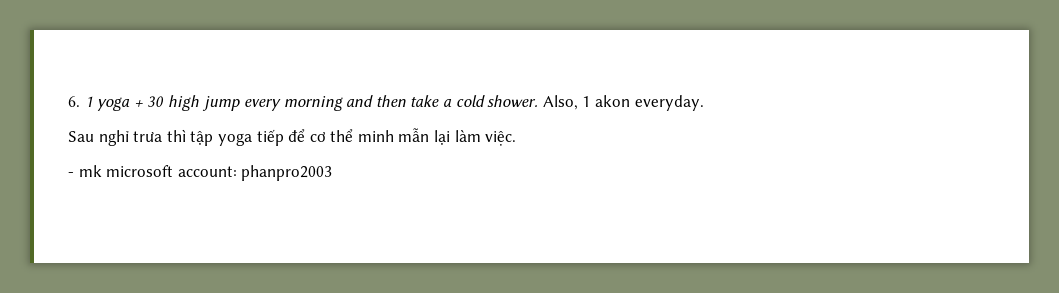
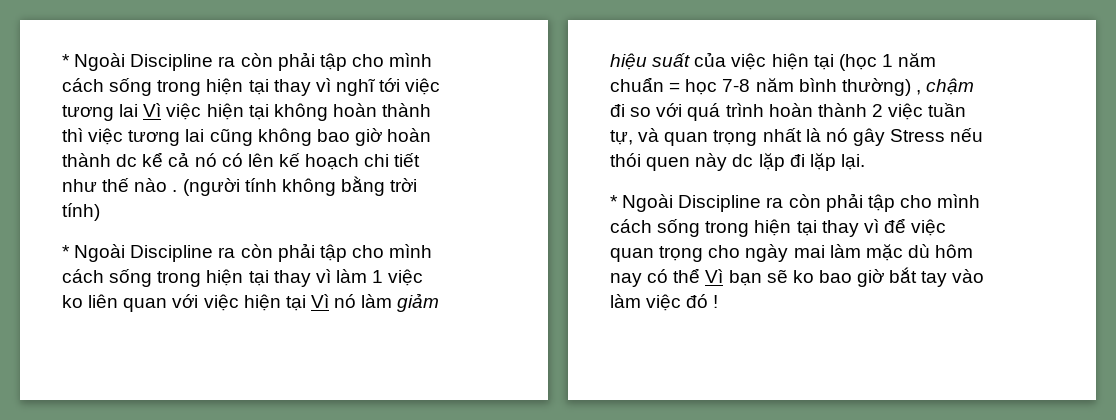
- 6. 1 yoga + 30 high jump every morning and then take a cold shower. Also, 1 akon everyday.
- Sau nghỉ trưa thì tập yoga tiếp để cơ thể minh mẫn lại làm việc.
- - mk microsoft account: phanpro2003
+ * Ngoài Discipline ra còn phải tập cho mình cách sống trong hiện tại thay vì nghĩ tới việc tương lai Vì việc hiện tại không hoàn thành thì việc tương lai cũng không bao giờ hoàn thành dc kể cả nó có lên kế hoạch chi tiết như thế nào . (người tính không bằng trời tính)
+ * Ngoài Discipline ra còn phải tập cho mình cách sống trong hiện tại thay vì làm 1 việc ko liên quan với việc hiện tại Vì nó làm giảm hiệu suất của việc hiện tại (học 1 năm chuẩn = học 7-8 năm bình thường) , chậm đi so với quá trình hoàn thành 2 việc tuần tự, và quan trọng nhất là nó gây Stress nếu thói quen này dc lặp đi lặp lại.
+ * Ngoài Discipline ra còn phải tập cho mình cách sống trong hiện tại thay vì để việc quan trọng cho ngày mai làm mặc dù hôm nay có thể Vì bạn sẽ ko bao giờ bắt tay vào làm việc đó !

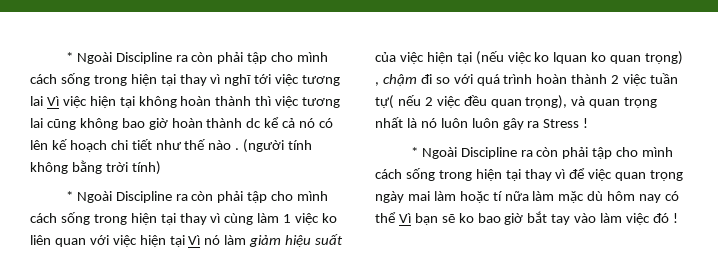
- * Ngoài Discipline ra còn phải tập cho mình cách sống trong hiện tại thay vì làm 1 việc ko liên quan với việc hiện tại Vì nó làm giảm hiệu suất của việc hiện tại (học 1 năm chuẩn = học 7-8 năm bình thường) , chậm đi so với quá trình hoàn thành 2 việc tuần tự, và quan trọng nhất là nó gây Stress nếu thói quen này dc lặp đi lặp lại.
+ * Ngoài Discipline ra còn phải tập cho mình cách sống trong hiện tại thay vì cùng làm 1 việc ko liên quan với việc hiện tại Vì nó làm giảm hiệu suất của việc hiện tại (nếu việc ko lquan ko quan trọng) , chậm đi so với quá trình hoàn thành 2 việc tuần tự( nếu 2 việc đều quan trọng), và quan trọng nhất là nó luôn luôn gây ra Stress !
- * Ngoài Discipline ra còn phải tập cho mình cách sống trong hiện tại thay vì để việc quan trọng cho ngày mai làm mặc dù hôm nay có thể Vì bạn sẽ ko bao giờ bắt tay vào làm việc đó !
+ * Ngoài Discipline ra còn phải tập cho mình cách sống trong hiện tại thay vì để việc quan trọng ngày mai làm hoặc tí nữa làm mặc dù hôm nay có thể Vì bạn sẽ ko bao giờ bắt tay vào làm việc đó !

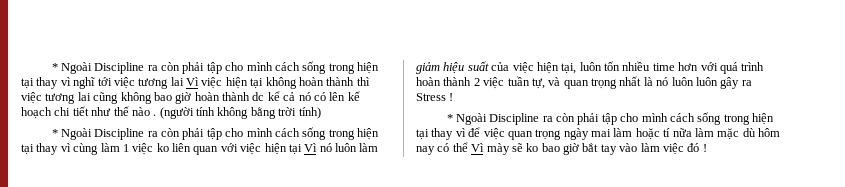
- * Ngoài Discipline ra còn phải tập cho mình cách sống trong hiện tại thay vì cùng làm 1 việc ko liên quan với việc hiện tại Vì nó làm giảm hiệu suất của việc hiện tại (nếu việc ko lquan ko quan trọng) , chậm đi so với quá trình hoàn thành 2 việc tuần tự( nếu 2 việc đều quan trọng), và quan trọng nhất là nó luôn luôn gây ra Stress !
+ * Ngoài Discipline ra còn phải tập cho mình cách sống trong hiện tại thay vì cùng làm 1 việc ko liên quan với việc hiện tại Vì nó luôn làm giảm hiệu suất của việc hiện tại, luôn tốn nhiều time hơn với quá trình hoàn thành 2 việc tuần tự, và quan trọng nhất là nó luôn luôn gây ra Stress !
- * Ngoài Discipline ra còn phải tập cho mình cách sống trong hiện tại thay vì để việc quan trọng ngày mai làm hoặc tí nữa làm mặc dù hôm nay có thể Vì bạn sẽ ko bao giờ bắt tay vào làm việc đó !
+ * Ngoài Discipline ra còn phải tập cho mình cách sống trong hiện tại thay vì để việc quan trọng ngày mai làm hoặc tí nữa làm mặc dù hôm nay có thể Vì mày sẽ ko bao giờ bắt tay vào làm việc đó !

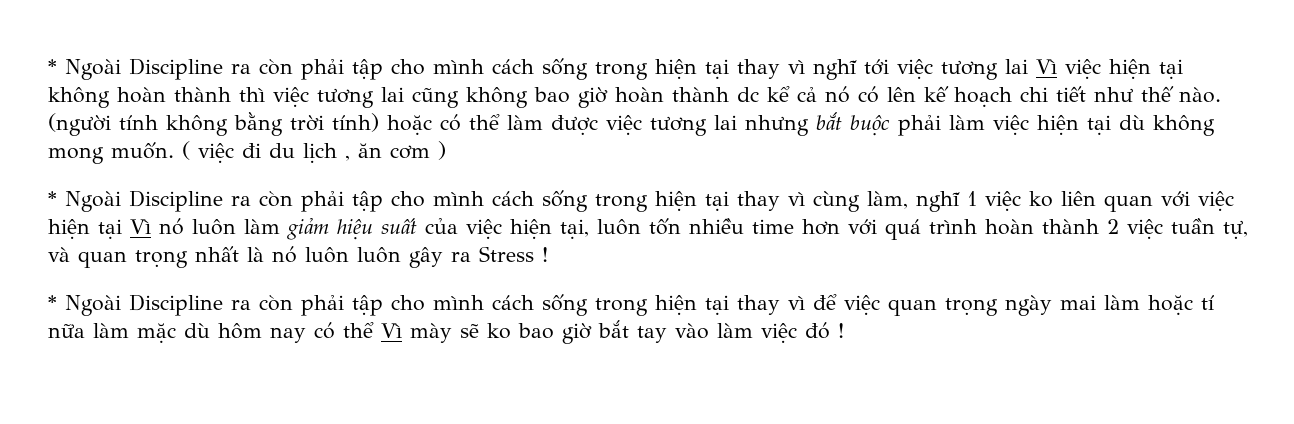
- * Ngoài Discipline ra còn phải tập cho mình cách sống trong hiện tại thay vì nghĩ tới việc tương lai Vì việc hiện tại không hoàn thành thì việc tương lai cũng không bao giờ hoàn thành dc kể cả nó có lên kế hoạch chi tiết như thế nào .
+ * Ngoài Discipline ra còn phải tập cho mình cách sống trong hiện tại thay vì nghĩ tới việc tương lai Vì việc hiện tại không hoàn thành thì việc tương lai cũng không bao giờ hoàn thành dc kể cả nó có lên kế hoạch chi tiết như thế nào.
- (người tính không bằng trời tính)
+ (người tính không bằng trời tính) hoặc có thể làm được việc tương lai nhưng bắt buộc phải làm việc hiện tại dù không mong muốn. ( việc đi du lịch , ăn cơm )
- * Ngoài Discipline ra còn phải tập cho mình cách sống trong hiện tại thay vì cùng làm 1 việc ko liên quan với việc hiện tại Vì nó luôn làm giảm hiệu suất của việc hiện tại, luôn tốn nhiều time hơn với quá trình hoàn thành 2 việc tuần tự, và quan trọng nhất là nó luôn luôn gây ra Stress !
+ * Ngoài Discipline ra còn phải tập cho mình cách sống trong hiện tại thay vì cùng làm, nghĩ 1 việc ko liên quan với việc hiện tại Vì nó luôn làm giảm hiệu suất của việc hiện tại, luôn tốn nhiều time hơn với quá trình hoàn thành 2 việc tuần tự, và quan trọng nhất là nó luôn luôn gây ra Stress !

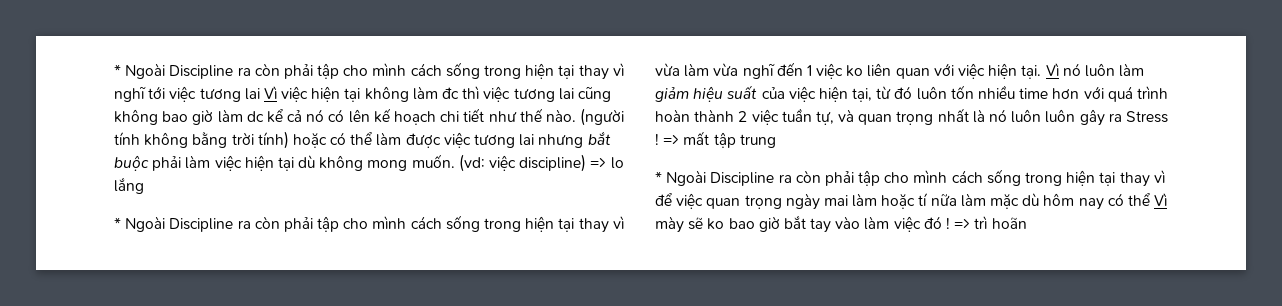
- * Ngoài Discipline ra còn phải tập cho mình cách sống trong hiện tại thay vì nghĩ tới việc tương lai Vì việc hiện tại không hoàn thành thì việc tương lai cũng không bao giờ hoàn thành dc kể cả nó có lên kế hoạch chi tiết như thế nào.
+ * Ngoài Discipline ra còn phải tập cho mình cách sống trong hiện tại thay vì nghĩ tới việc tương lai Vì việc hiện tại không làm đc thì việc tương lai cũng không bao giờ làm dc kể cả nó có lên kế hoạch chi tiết như thế nào.
- ( việc đi du lịch , ăn cơm )
+ (vd: việc discipline) => lo lắng
- * Ngoài Discipline ra còn phải tập cho mình cách sống trong hiện tại thay vì cùng làm, nghĩ 1 việc ko liên quan với việc hiện tại Vì nó luôn làm giảm hiệu suất của việc hiện tại, luôn tốn nhiều time hơn với quá trình hoàn thành 2 việc tuần tự, và quan trọng nhất là nó luôn luôn gây ra Stress !
+ * Ngoài Discipline ra còn phải tập cho mình cách sống trong hiện tại thay vì vừa làm vừa nghĩ đến 1 việc ko liên quan với việc hiện tại. Vì nó luôn làm giảm hiệu suất của việc hiện tại, từ đó luôn tốn nhiều time hơn với quá trình hoàn thành 2 việc tuần tự, và quan trọng nhất là nó luôn luôn gây ra Stress ! => mất tập trung
+ => trì hoãn

